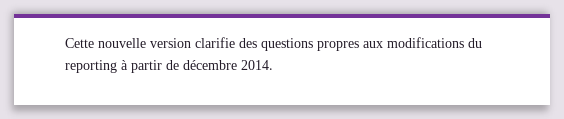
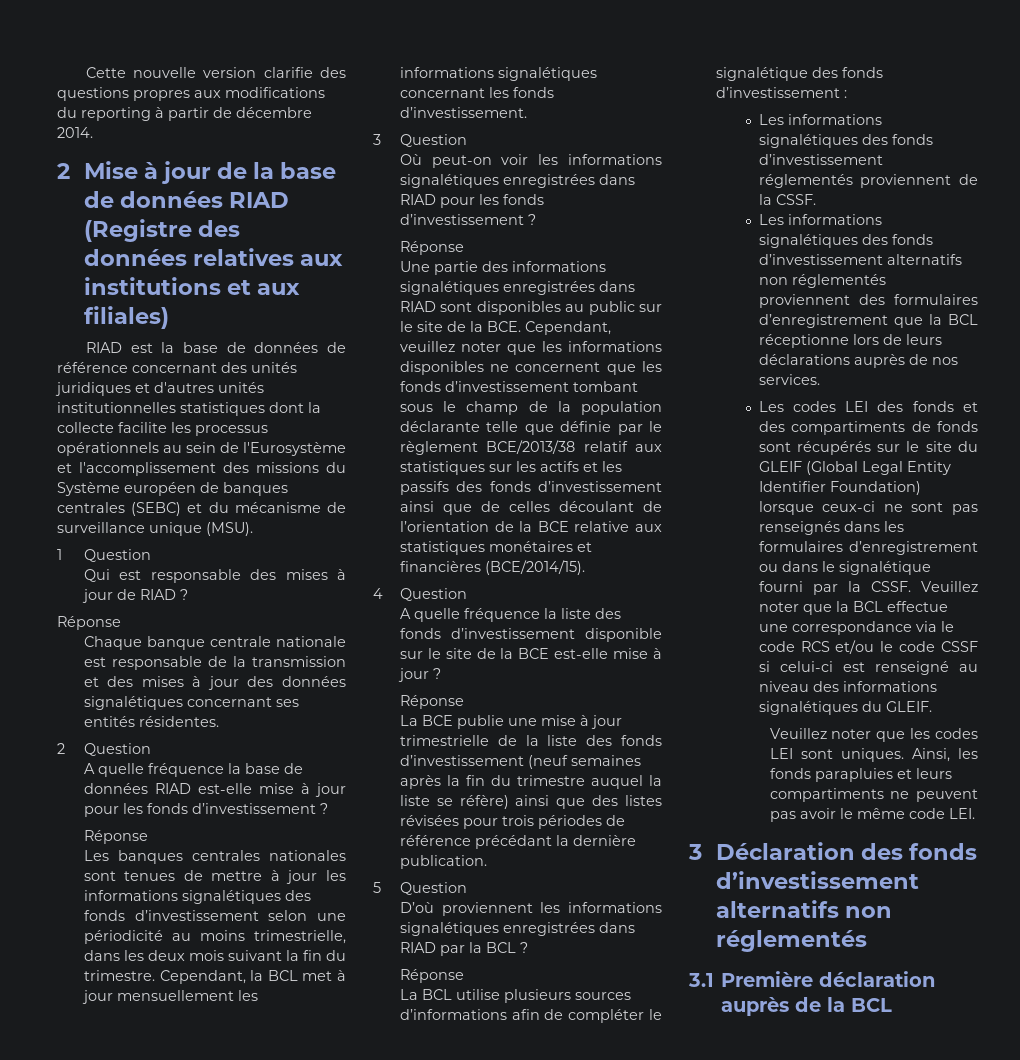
+ 2 Mise à jour de la base de données RIAD (Registre des données relatives aux institutions et aux filiales)
+ RIAD est la base de données de référence concernant des unités juridiques et d'autres unités institutionnelles statistiques dont la collecte facilite les processus opérationnels au sein de l'Eurosystème et l'accomplissement des missions du Système européen de banques centrales (SEBC) et du mécanisme de surveillance unique (MSU).
+ 1 Question
+ Qui est responsable des mises à jour de RIAD ?
+ Réponse
+ Chaque banque centrale nationale est responsable de la transmission et des mises à jour des données signalétiques concernant ses entités résidentes.
+ 2 Question
+ A quelle fréquence la base de données RIAD est-elle mise à jour pour les fonds d’investissement ?
+ Réponse
+ Les banques centrales nationales sont tenues de mettre à jour les informations signalétiques des fonds d’investissement selon une périodicité au moins trimestrielle, dans les deux mois suivant la fin du trimestre. Cependant, la BCL met à jour mensuellement les informations signalétiques concernant les fonds d’investissement.
+ 3 Question
+ Où peut-on voir les informations signalétiques enregistrées dans RIAD pour les fonds d’investissement ?
+ Réponse
+ Une partie des informations signalétiques enregistrées dans RIAD sont disponibles au public sur le site de la BCE. Cependant, veuillez noter que les informations disponibles ne concernent que les fonds d’investissement tombant sous le champ de la population déclarante telle que définie par le règlement BCE/2013/38 relatif aux statistiques sur les actifs et les passifs des fonds d’investissement ainsi que de celles découlant de l’orientation de la BCE relative aux statistiques monétaires et financières (BCE/2014/15).
+ 4 Question
+ A quelle fréquence la liste des fonds d’investissement disponible sur le site de la BCE est-elle mise à jour ?
+ Réponse
+ La BCE publie une mise à jour trimestrielle de la liste des fonds d’investissement (neuf semaines après la fin du trimestre auquel la liste se réfère) ainsi que des listes révisées pour trois périodes de référence précédant la dernière publication.
+ 5 Question
+ D’où proviennent les informations signalétiques enregistrées dans RIAD par la BCL ?
+ Réponse
+ La BCL utilise plusieurs sources d’informations afin de compléter le signalétique des fonds d’investissement :
+ Les informations signalétiques des fonds d’investissement réglementés proviennent de la CSSF.
+ Les informations signalétiques des fonds d’investissement alternatifs non réglementés proviennent des formulaires d’enregistrement que la BCL réceptionne lors de leurs déclarations auprès de nos services.
+ Les codes LEI des fonds et des compartiments de fonds sont récupérés sur le site du GLEIF (Global Legal Entity Identifier Foundation) lorsque ceux-ci ne sont pas renseignés dans les formulaires d’enregistrement ou dans le signalétique fourni par la CSSF. Veuillez noter que la BCL effectue une correspondance via le code RCS et/ou le code CSSF si celui-ci est renseigné au niveau des informations signalétiques du GLEIF.
+ Veuillez noter que les codes LEI sont uniques. Ainsi, les fonds parapluies et leurs compartiments ne peuvent pas avoir le même code LEI.
+ 3 Déclaration des fonds d’investissement alternatifs non réglementés
+ 3.1 Première déclaration auprès de la BCL

